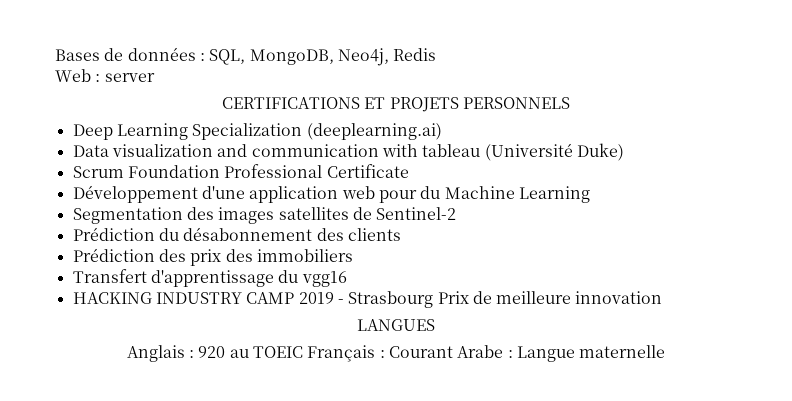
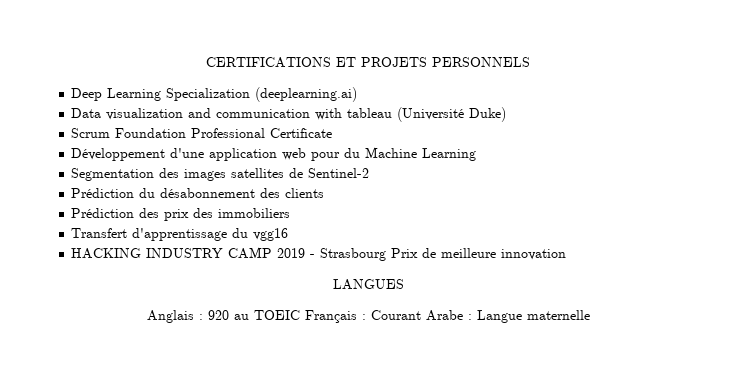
- Bases de données : SQL, MongoDB, Neo4j, Redis
- Web : server

